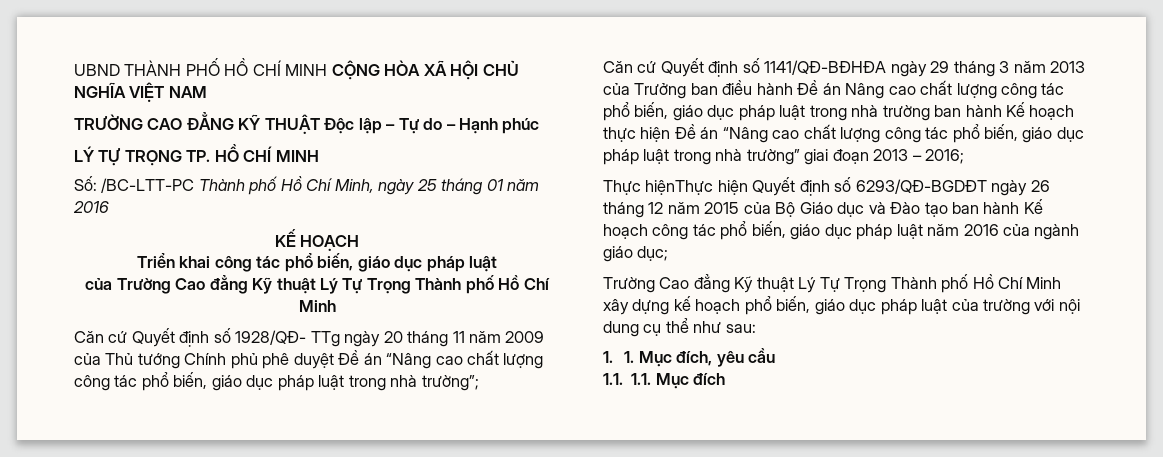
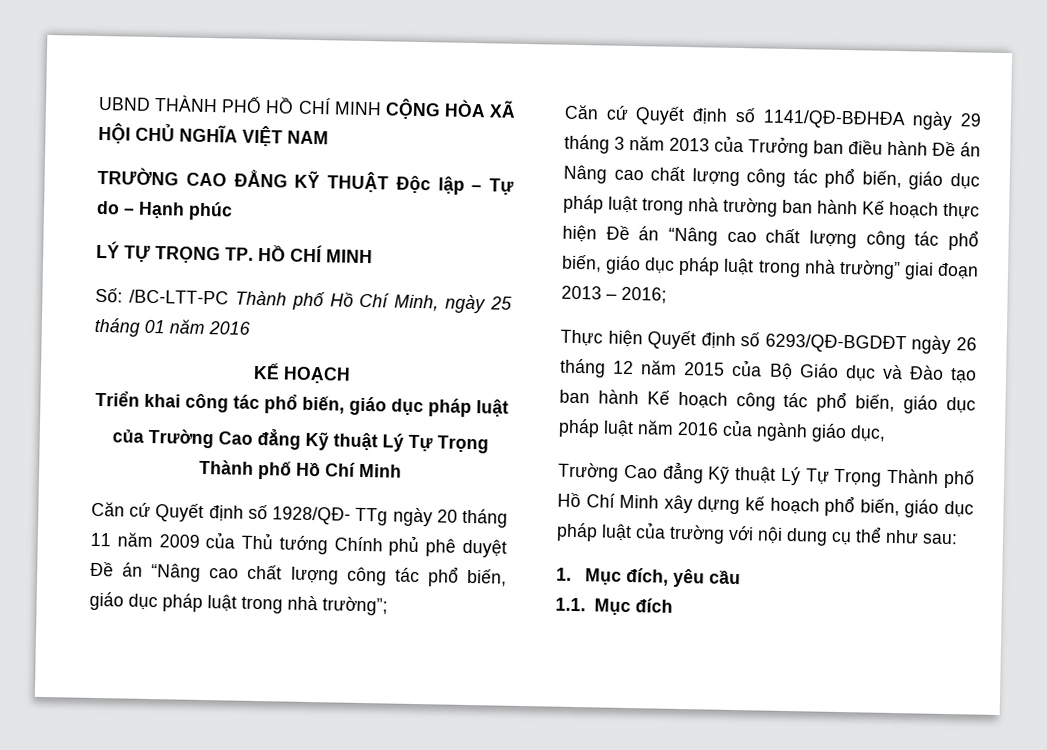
- Thực hiệnThực hiện Quyết định số 6293/QĐ-BGDĐT ngày 26 tháng 12 năm 2015 của Bộ Giáo dục và Đào tạo ban hành Kế hoạch công tác phổ biến, giáo dục pháp luật năm 2016 của ngành giáo dục;
+ Thực hiện Quyết định số 6293/QĐ-BGDĐT ngày 26 tháng 12 năm 2015 của Bộ Giáo dục và Đào tạo ban hành Kế hoạch công tác phổ biến, giáo dục pháp luật năm 2016 của ngành giáo dục,
- 1. 1. Mục đích, yêu cầu
+ 1. Mục đích, yêu cầu
- 1.1. 1.1. Mục đích
+ 1.1. Mục đích

